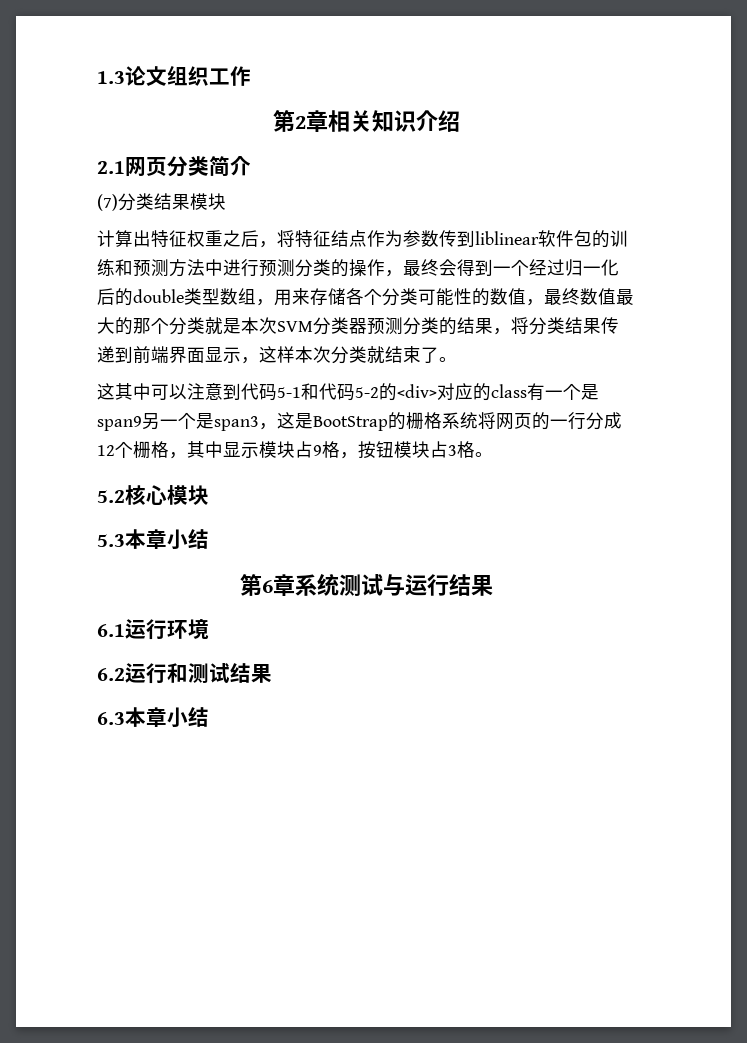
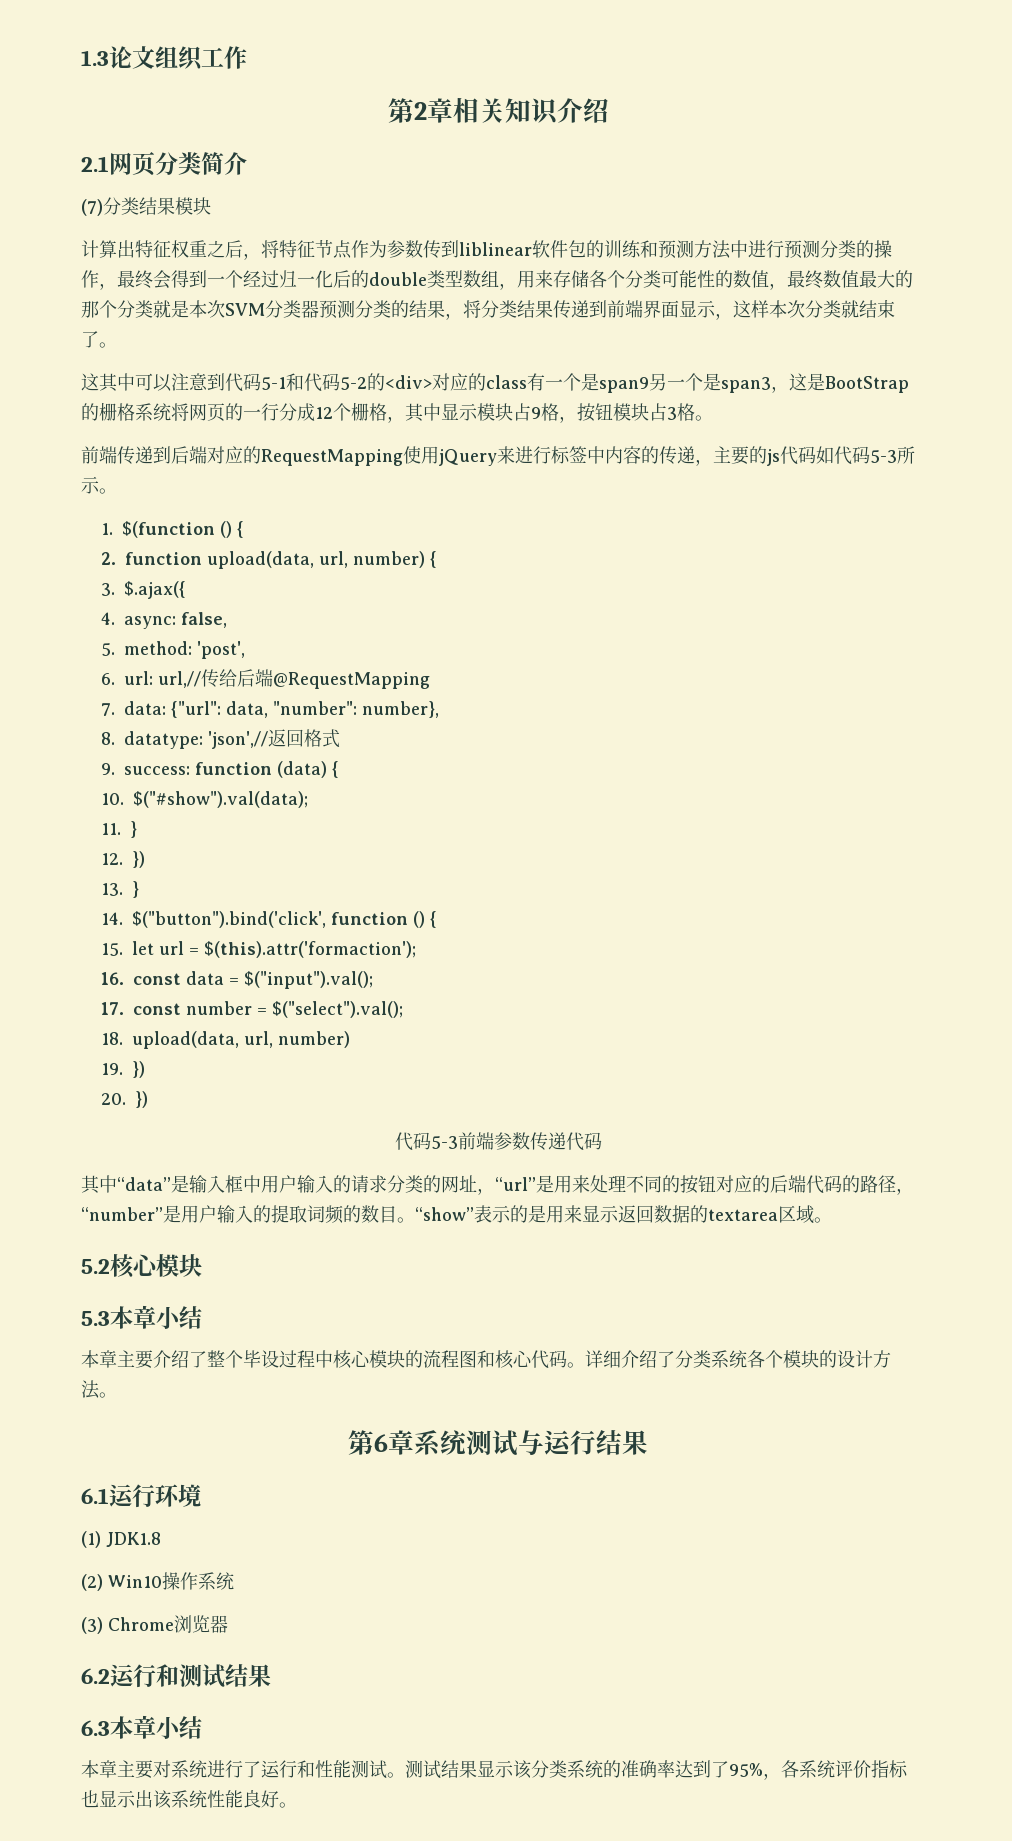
- 计算出特征权重之后，将特征结点作为参数传到liblinear软件包的训练和预测方法中进行预测分类的操作，最终会得到一个经过归一化后的double类型数组，用来存储各个分类可能性的数值，最终数值最大的那个分类就是本次SVM分类器预测分类的结果，将分类结果传递到前端界面显示，这样本次分类就结束了。
+ 计算出特征权重之后，将特征节点作为参数传到liblinear软件包的训练和预测方法中进行预测分类的操作，最终会得到一个经过归一化后的double类型数组，用来存储各个分类可能性的数值，最终数值最大的那个分类就是本次SVM分类器预测分类的结果，将分类结果传递到前端界面显示，这样本次分类就结束了。
+ 前端传递到后端对应的RequestMapping使用jQuery来进行标签中内容的传递，主要的js代码如代码5-3所示。
+ 1. $(function () {
+ 2. function upload(data, url, number) {
+ 3. $.ajax({
+ 4. async: false,
+ 5. method: 'post',
+ 6. url: url,//传给后端@RequestMapping
+ 7. data: {"url": data, "number": number},
+ 8. datatype: 'json',//返回格式
+ 9. success: function (data) {
+ 10. $("#show").val(data);
+ 11. }
+ 12. })
+ 13. }
+ 14. $("button").bind('click', function () {
+ 15. let url = $(this).attr('formaction');
+ 16. const data = $("input").val();
+ 17. const number = $("select").val();
+ 18. upload(data, url, number)
+ 19. })
+ 20. })
+ 代码5-3前端参数传递代码
+ 其中“data”是输入框中用户输入的请求分类的网址，“url”是用来处理不同的按钮对应的后端代码的路径，“number”是用户输入的提取词频的数目。“show”表示的是用来显示返回数据的textarea区域。
+ 本章主要介绍了整个毕设过程中核心模块的流程图和核心代码。详细介绍了分类系统各个模块的设计方法。
+ (1) JDK1.8
+ (2) Win10操作系统
+ (3) Chrome浏览器
+ 本章主要对系统进行了运行和性能测试。测试结果显示该分类系统的准确率达到了95%，各系统评价指标也显示出该系统性能良好。

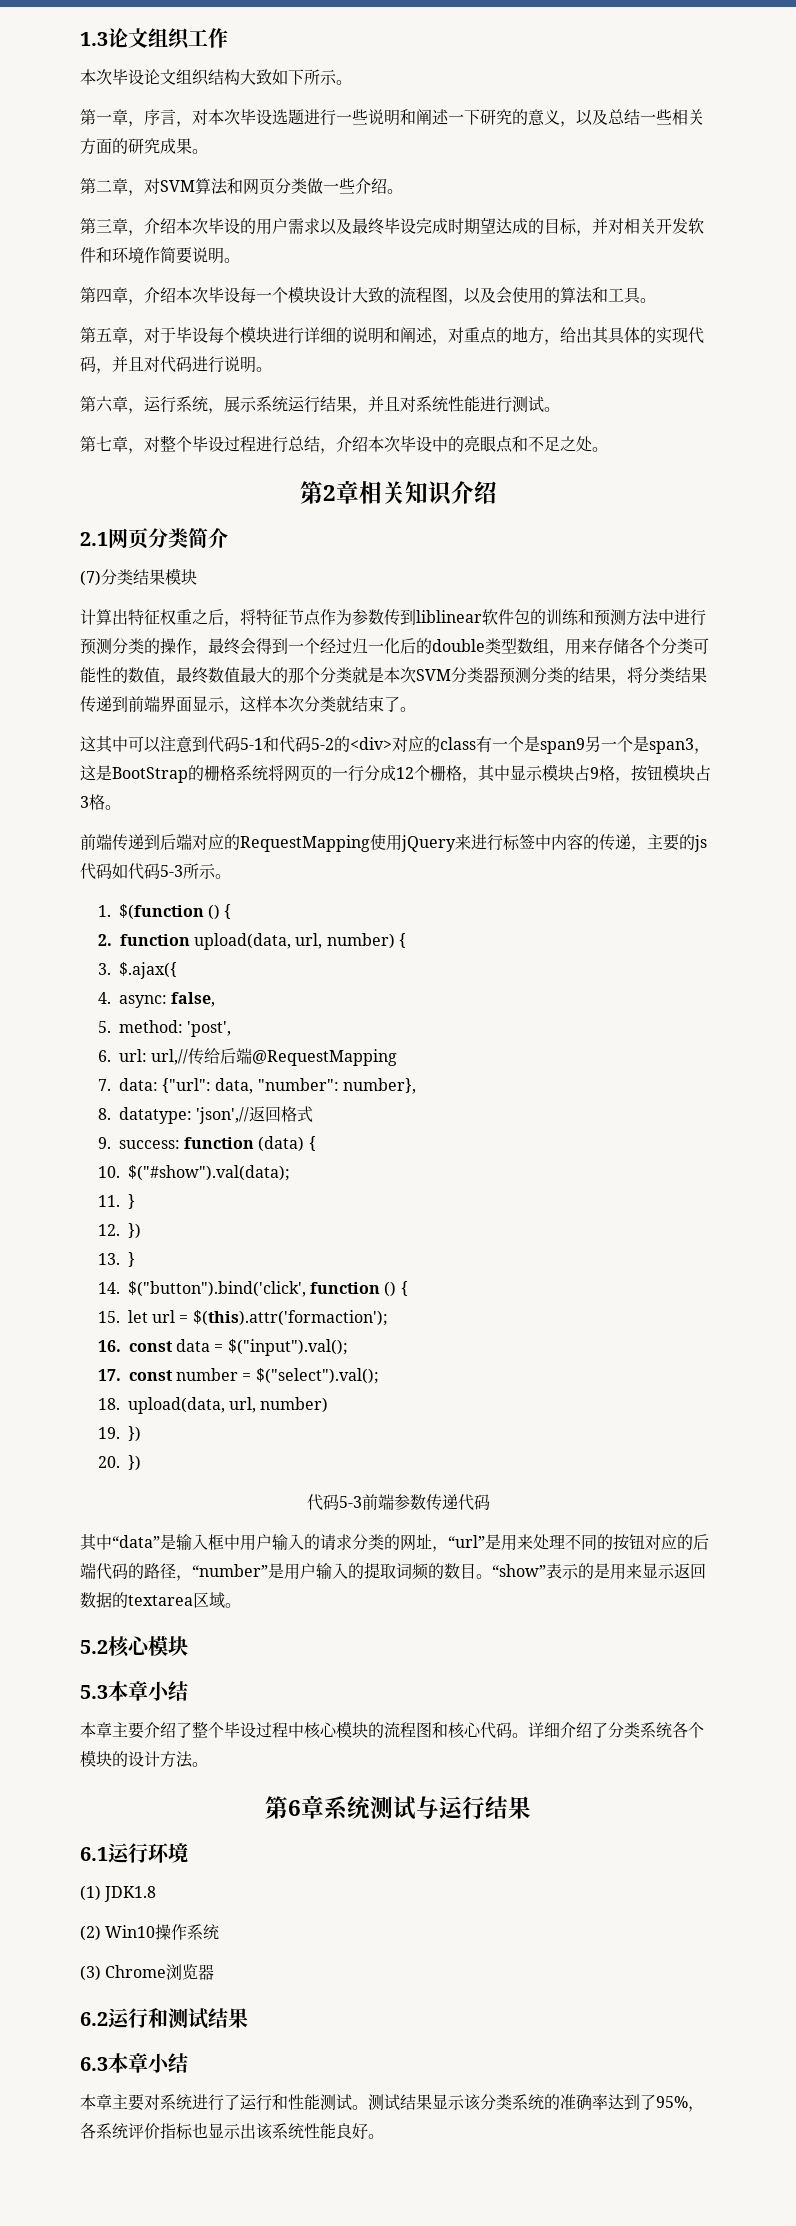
+ 本次毕设论文组织结构大致如下所示。
+ 第一章，序言，对本次毕设选题进行一些说明和阐述一下研究的意义，以及总结一些相关方面的研究成果。
+ 第二章，对SVM算法和网页分类做一些介绍。
+ 第三章，介绍本次毕设的用户需求以及最终毕设完成时期望达成的目标，并对相关开发软件和环境作简要说明。
+ 第四章，介绍本次毕设每一个模块设计大致的流程图，以及会使用的算法和工具。
+ 第五章，对于毕设每个模块进行详细的说明和阐述，对重点的地方，给出其具体的实现代码，并且对代码进行说明。
+ 第六章，运行系统，展示系统运行结果，并且对系统性能进行测试。
+ 第七章，对整个毕设过程进行总结，介绍本次毕设中的亮眼点和不足之处。

